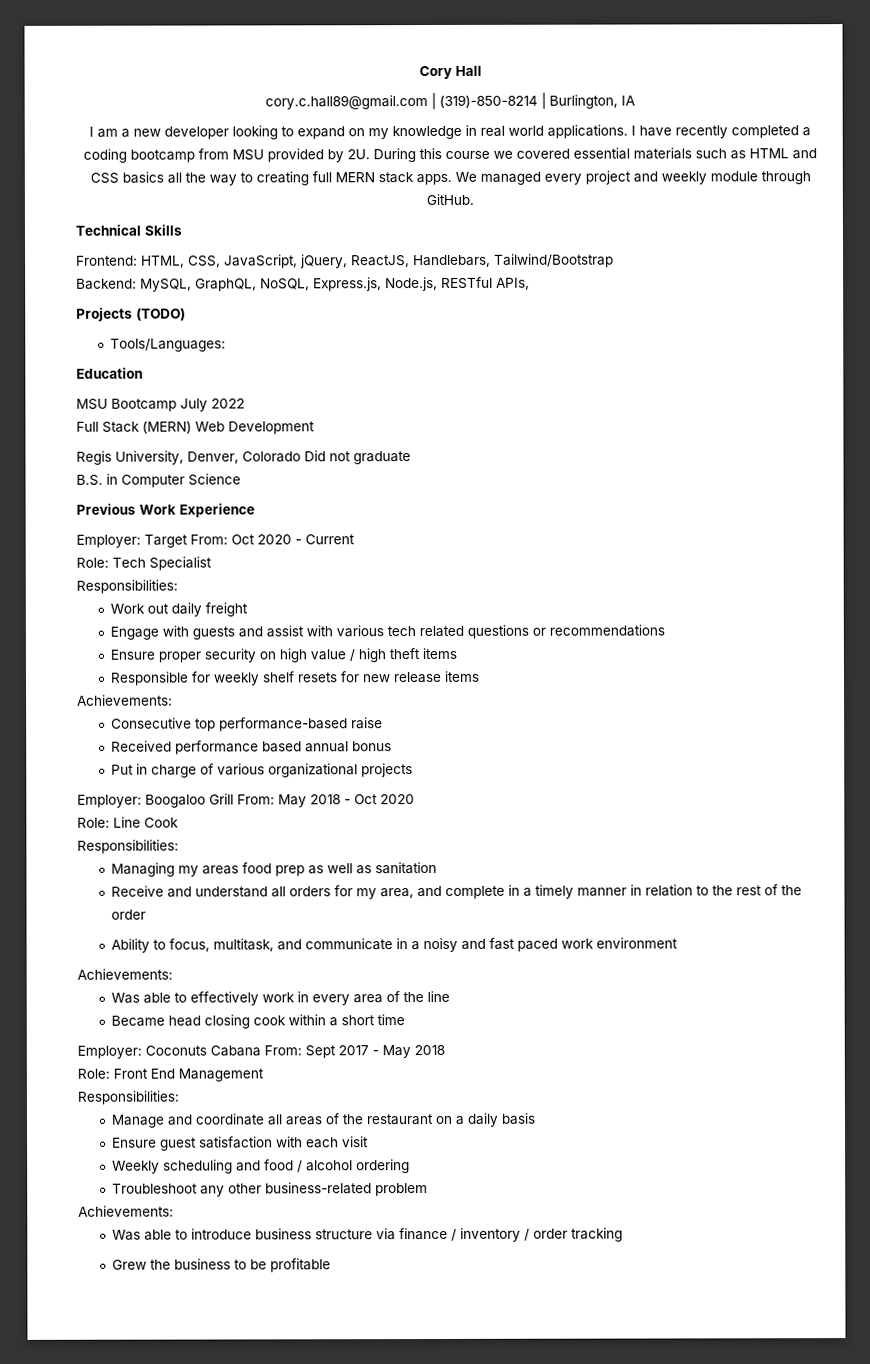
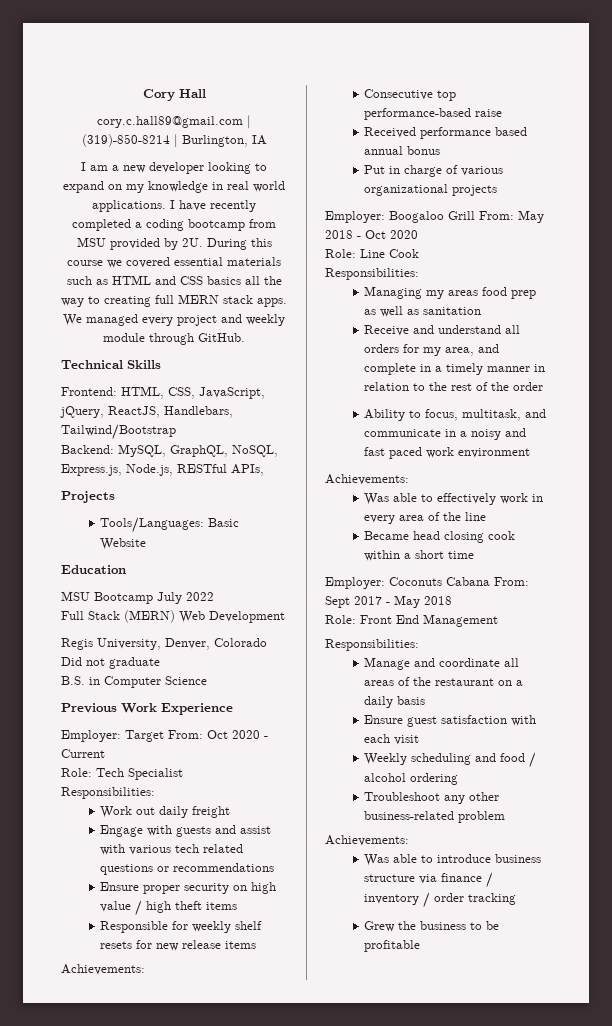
- Projects (TODO)
+ Projects
- Tools/Languages:
+ Tools/Languages: Basic Website

